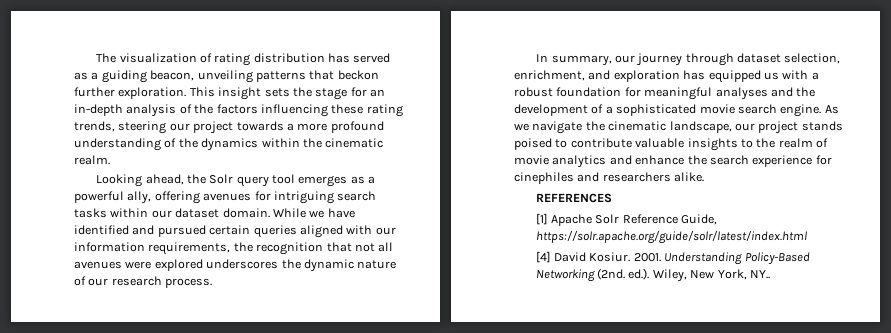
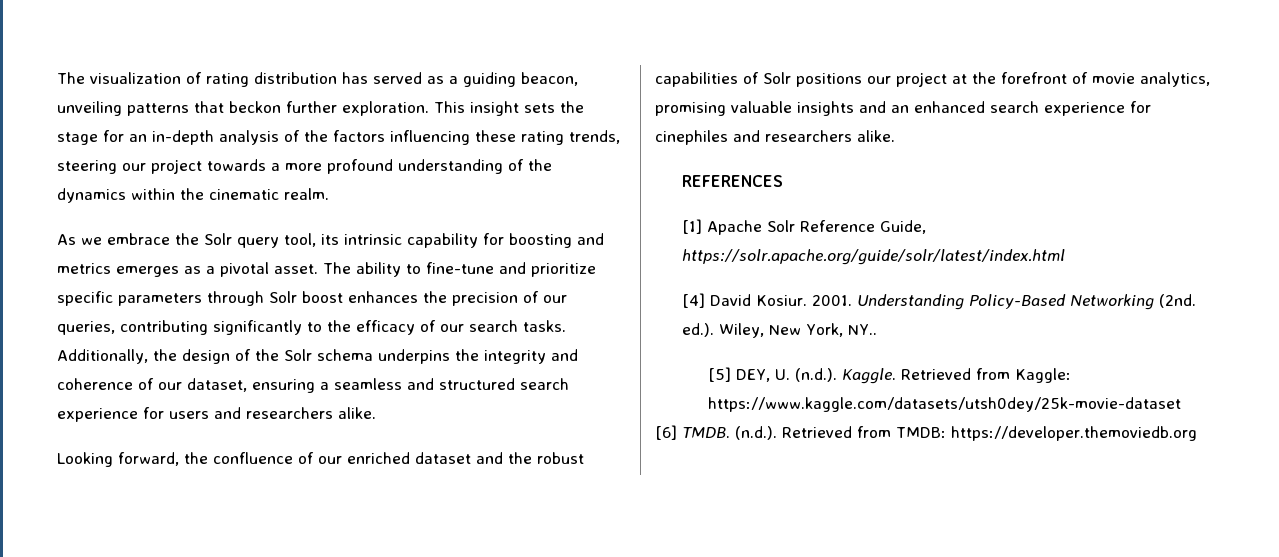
- Looking ahead, the Solr query tool emerges as a powerful ally, offering avenues for intriguing search tasks within our dataset domain. While we have identified and pursued certain queries aligned with our information requirements, the recognition that not all avenues were explored underscores the dynamic nature of our research process.
- In summary, our journey through dataset selection, enrichment, and exploration has equipped us with a robust foundation for meaningful analyses and the development of a sophisticated movie search engine. As we navigate the cinematic landscape, our project stands poised to contribute valuable insights to the realm of movie analytics and enhance the search experience for cinephiles and researchers alike.
+ As we embrace the Solr query tool, its intrinsic capability for boosting and metrics emerges as a pivotal asset. The ability to fine-tune and prioritize specific parameters through Solr boost enhances the precision of our queries, contributing significantly to the efficacy of our search tasks. Additionally, the design of the Solr schema underpins the integrity and coherence of our dataset, ensuring a seamless and structured search experience for users and researchers alike.
+ Looking forward, the confluence of our enriched dataset and the robust capabilities of Solr positions our project at the forefront of movie analytics, promising valuable insights and an enhanced search experience for cinephiles and researchers alike.
+ [5] DEY, U. (n.d.). Kaggle. Retrieved from Kaggle: https://www.kaggle.com/datasets/utsh0dey/25k-movie-dataset
+ [6] TMDB. (n.d.). Retrieved from TMDB: https://developer.themoviedb.org

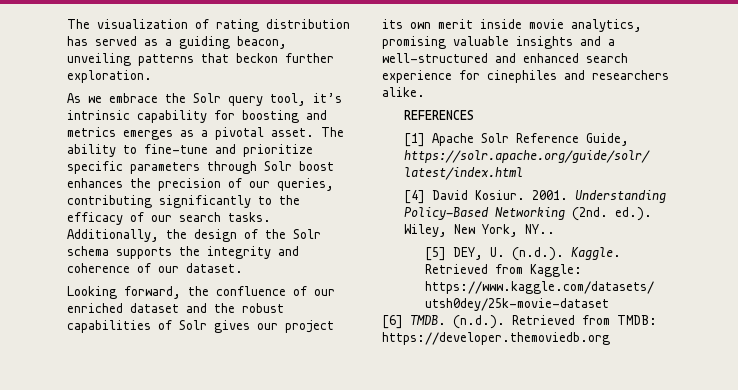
- This insight sets the stage for an in-depth analysis of the factors influencing these rating trends, steering our project towards a more profound understanding of the dynamics within the cinematic realm.
- As we embrace the Solr query tool, its intrinsic capability for boosting and metrics emerges as a pivotal asset.
+ As we embrace the Solr query tool, it’s intrinsic capability for boosting and metrics emerges as a pivotal asset.
- Additionally, the design of the Solr schema underpins the integrity and coherence of our dataset, ensuring a seamless and structured search experience for users and researchers alike.
+ Additionally, the design of the Solr schema supports the integrity and coherence of our dataset.
- Looking forward, the confluence of our enriched dataset and the robust capabilities of Solr positions our project at the forefront of movie analytics, promising valuable insights and an enhanced search experience for cinephiles and researchers alike.
+ Looking forward, the confluence of our enriched dataset and the robust capabilities of Solr gives our project its own merit inside movie analytics, promising valuable insights and a well-structured and enhanced search experience for cinephiles and researchers alike.

